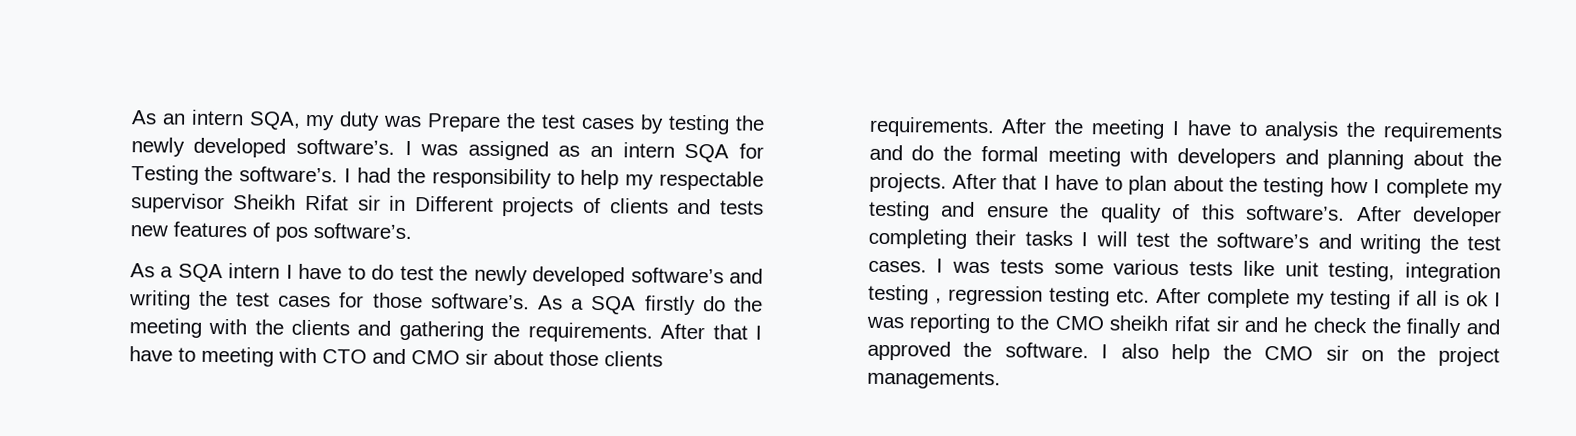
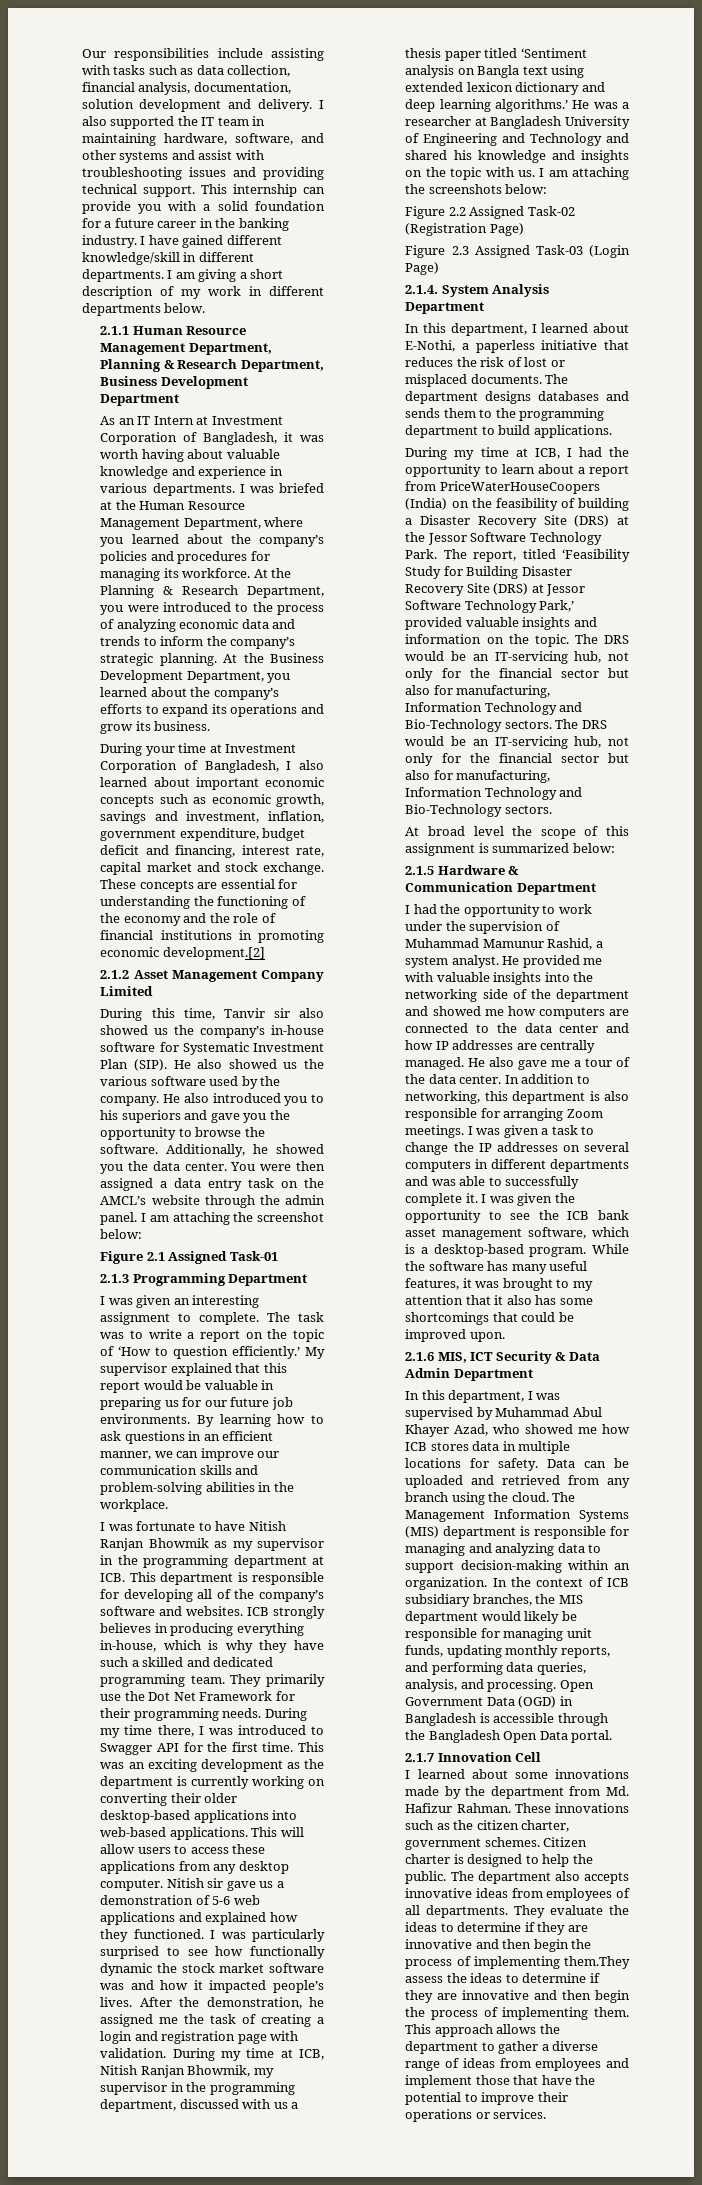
- As an intern SQA, my duty was Prepare the test cases by testing the newly developed software’s. I was assigned as an intern SQA for Testing the software’s. I had the responsibility to help my respectable supervisor Sheikh Rifat sir in Different projects of clients and tests new features of pos software’s.
- As a SQA intern I have to do test the newly developed software’s and writing the test cases for those software’s. As a SQA firstly do the meeting with the clients and gathering the requirements. After that I have to meeting with CTO and CMO sir about those clients requirements. After the meeting I have to analysis the requirements and do the formal meeting with developers and planning about the projects. After that I have to plan about the testing how I complete my testing and ensure the quality of this software’s. After developer completing their tasks I will test the software’s and writing the test cases. I was tests some various tests like unit testing, integration testing , regression testing etc. After complete my testing if all is ok I was reporting to the CMO sheikh rifat sir and he check the finally and approved the software. I also help the CMO sir on the project managements.
+ Our responsibilities include assisting with tasks such as data collection, financial analysis, documentation, solution development and delivery. I also supported the IT team in maintaining hardware, software, and other systems and assist with troubleshooting issues and providing technical support. This internship can provide you with a solid foundation for a future career in the banking industry. I have gained different knowledge/skill in different departments. I am giving a short description of my work in different departments below.
+ 2.1.1 Human Resource Management Department, Planning & Research Department, Business Development Department
+ As an IT Intern at Investment Corporation of Bangladesh, it was worth having about valuable knowledge and experience in various departments. I was briefed at the Human Resource Management Department, where you learned about the company’s policies and procedures for managing its workforce. At the Planning & Research Department, you were introduced to the process of analyzing economic data and trends to inform the company’s strategic planning. At the Business Development Department, you learned about the company’s efforts to expand its operations and grow its business.
+ During your time at Investment Corporation of Bangladesh, I also learned about important economic concepts such as economic growth, savings and investment, inflation, government expenditure, budget deficit and financing, interest rate, capital market and stock exchange. These concepts are essential for understanding the functioning of the economy and the role of financial institutions in promoting economic development.[2]
+ 2.1.2 Asset Management Company Limited
+ During this time, Tanvir sir also showed us the company’s in-house software for Systematic Investment Plan (SIP). He also showed us the various software used by the company. He also introduced you to his superiors and gave you the opportunity to browse the software. Additionally, he showed you the data center. You were then assigned a data entry task on the AMCL’s website through the admin panel. I am attaching the screenshot below:
+ Figure 2.1 Assigned Task-01
+ 2.1.3 Programming Department
+ I was given an interesting assignment to complete. The task was to write a report on the topic of ‘How to question efficiently.’ My supervisor explained that this report would be valuable in preparing us for our future job environments. By learning how to ask questions in an efficient manner, we can improve our communication skills and problem-solving abilities in the workplace.
+ I was fortunate to have Nitish Ranjan Bhowmik as my supervisor in the programming department at ICB. This department is responsible for developing all of the company’s software and websites. ICB strongly believes in producing everything in-house, which is why they have such a skilled and dedicated programming team. They primarily use the Dot Net Framework for their programming needs. During my time there, I was introduced to Swagger API for the first time. This was an exciting development as the department is currently working on converting their older desktop-based applications into web-based applications. This will allow users to access these applications from any desktop computer. Nitish sir gave us a demonstration of 5-6 web applications and explained how they functioned. I was particularly surprised to see how functionally dynamic the stock market software was and how it impacted people’s lives. After the demonstration, he assigned me the task of creating a login and registration page with validation. During my time at ICB, Nitish Ranjan Bhowmik, my supervisor in the programming department, discussed with us a thesis paper titled ‘Sentiment analysis on Bangla text using extended lexicon dictionary and deep learning algorithms.’ He was a researcher at Bangladesh University of Engineering and Technology and shared his knowledge and insights on the topic with us. I am attaching the screenshots below:
+ Figure 2.2 Assigned Task-02 (Registration Page)
+ Figure 2.3 Assigned Task-03 (Login Page)
+ 2.1.4. System Analysis Department
+ In this department, I learned about E-Nothi, a paperless initiative that reduces the risk of lost or misplaced documents. The department designs databases and sends them to the programming department to build applications.
+ During my time at ICB, I had the opportunity to learn about a report from PriceWaterHouseCoopers (India) on the feasibility of building a Disaster Recovery Site (DRS) at the Jessor Software Technology Park. The report, titled ‘Feasibility Study for Building Disaster Recovery Site (DRS) at Jessor Software Technology Park,’ provided valuable insights and information on the topic. The DRS would be an IT-servicing hub, not only for the financial sector but also for manufacturing, Information Technology and Bio-Technology sectors. The DRS would be an IT-servicing hub, not only for the financial sector but also for manufacturing, Information Technology and Bio-Technology sectors.
+ At broad level the scope of this assignment is summarized below:
+ 2.1.5 Hardware & Communication Department
+ I had the opportunity to work under the supervision of Muhammad Mamunur Rashid, a system analyst. He provided me with valuable insights into the networking side of the department and showed me how computers are connected to the data center and how IP addresses are centrally managed. He also gave me a tour of the data center. In addition to networking, this department is also responsible for arranging Zoom meetings. I was given a task to change the IP addresses on several computers in different departments and was able to successfully complete it. I was given the opportunity to see the ICB bank asset management software, which is a desktop-based program. While the software has many useful features, it was brought to my attention that it also has some shortcomings that could be improved upon.
+ 2.1.6 MIS, ICT Security & Data Admin Department
+ In this department, I was supervised by Muhammad Abul Khayer Azad, who showed me how ICB stores data in multiple locations for safety. Data can be uploaded and retrieved from any branch using the cloud. The Management Information Systems (MIS) department is responsible for managing and analyzing data to support decision-making within an organization. In the context of ICB subsidiary branches, the MIS department would likely be responsible for managing unit funds, updating monthly reports, and performing data queries, analysis, and processing. Open Government Data (OGD) in Bangladesh is accessible through the Bangladesh Open Data portal.
+ 2.1.7 Innovation Cell
+ I learned about some innovations made by the department from Md. Hafizur Rahman. These innovations such as the citizen charter, government schemes. Citizen charter is designed to help the public. The department also accepts innovative ideas from employees of all departments. They evaluate the ideas to determine if they are innovative and then begin the process of implementing them.They assess the ideas to determine if they are innovative and then begin the process of implementing them. This approach allows the department to gather a diverse range of ideas from employees and implement those that have the potential to improve their operations or services.

